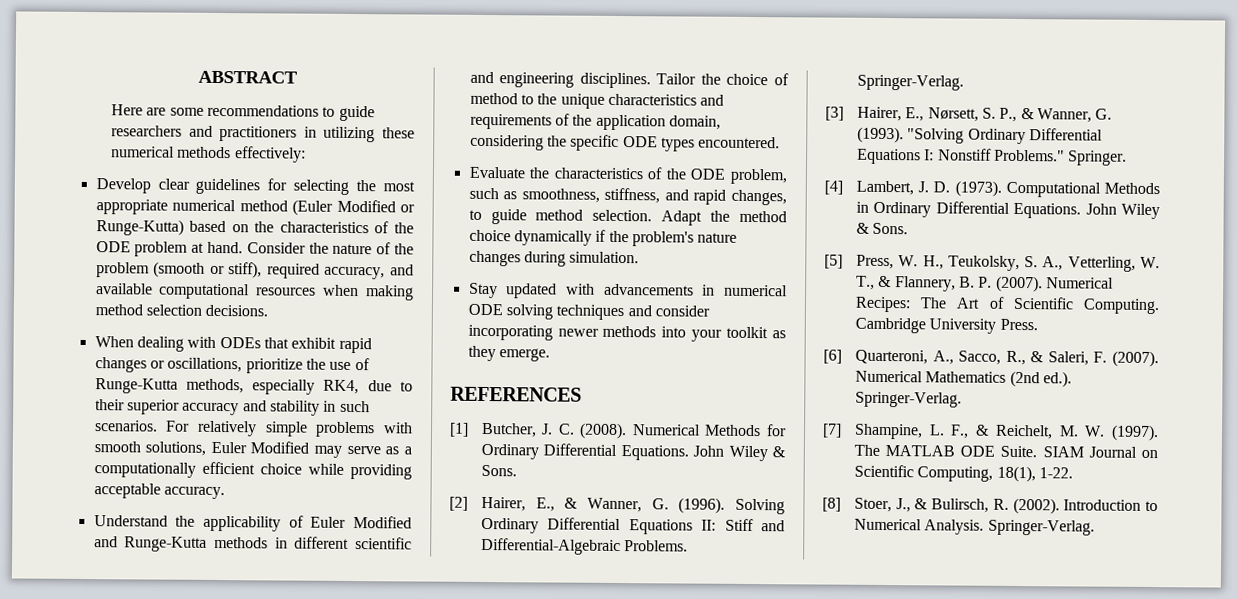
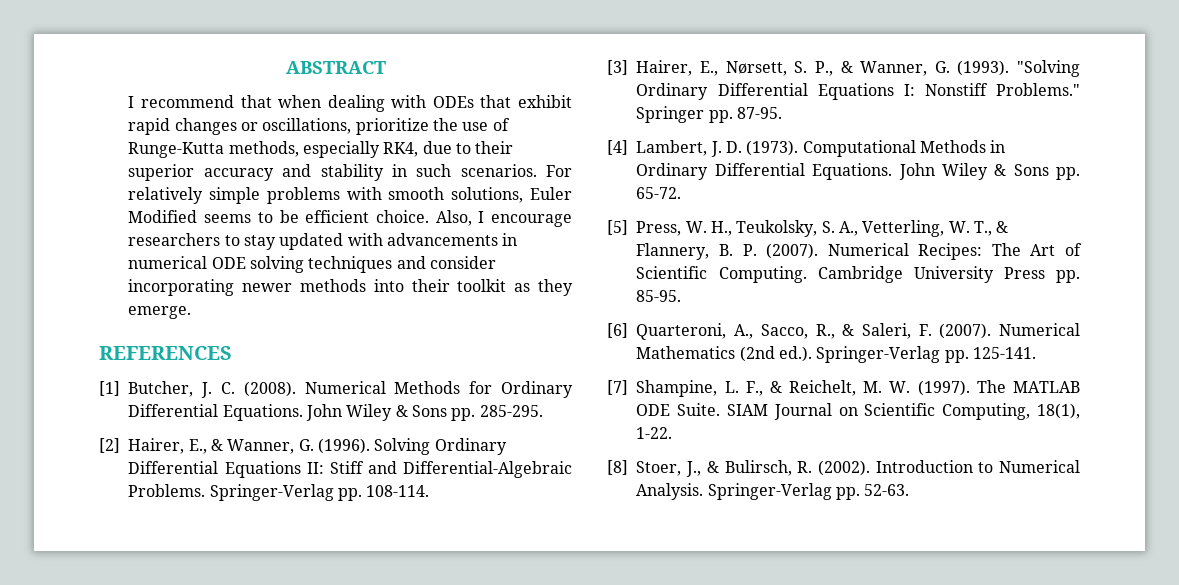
- Here are some recommendations to guide researchers and practitioners in utilizing these numerical methods effectively:
- Develop clear guidelines for selecting the most appropriate numerical method (Euler Modified or Runge-Kutta) based on the characteristics of the ODE problem at hand. Consider the nature of the problem (smooth or stiff), required accuracy, and available computational resources when making method selection decisions.
- When dealing with ODEs that exhibit rapid changes or oscillations, prioritize the use of Runge-Kutta methods, especially RK4, due to their superior accuracy and stability in such scenarios.
+ I recommend that when dealing with ODEs that exhibit rapid changes or oscillations, prioritize the use of Runge-Kutta methods, especially RK4, due to their superior accuracy and stability in such scenarios.
- For relatively simple problems with smooth solutions, Euler Modified may serve as a computationally efficient choice while providing acceptable accuracy.
- Understand the applicability of Euler Modified and Runge-Kutta methods in different scientific and engineering disciplines. Tailor the choice of method to the unique characteristics and requirements of the application domain, considering the specific ODE types encountered.
- Evaluate the characteristics of the ODE problem, such as smoothness, stiffness, and rapid changes, to guide method selection. Adapt the method choice dynamically if the problem's nature changes during simulation.
- Stay updated with advancements in numerical ODE solving techniques and consider incorporating newer methods into your toolkit as they emerge.
+ For relatively simple problems with smooth solutions, Euler Modified seems to be efficient choice. Also, I encourage researchers to stay updated with advancements in numerical ODE solving techniques and consider incorporating newer methods into their toolkit as they emerge.
- Numerical Methods for Ordinary Differential Equations. John Wiley & Sons.
+ Numerical Methods for Ordinary Differential Equations. John Wiley & Sons pp. 285-295.
- Solving Ordinary Differential Equations II: Stiff and Differential-Algebraic Problems. Springer-Verlag.
+ Solving Ordinary Differential Equations II: Stiff and Differential-Algebraic Problems. Springer-Verlag pp. 108-114.
- Springer.
+ Springer pp. 87-95.
- Computational Methods in Ordinary Differential Equations. John Wiley & Sons.
+ Computational Methods in Ordinary Differential Equations. John Wiley & Sons pp. 65-72.
- Cambridge University Press.
+ Cambridge University Press pp. 85-95.
- Numerical Mathematics (2nd ed.). Springer-Verlag.
+ Numerical Mathematics (2nd ed.). Springer-Verlag pp. 125-141.
- Introduction to Numerical Analysis. Springer-Verlag.
+ Introduction to Numerical Analysis. Springer-Verlag pp. 52-63.

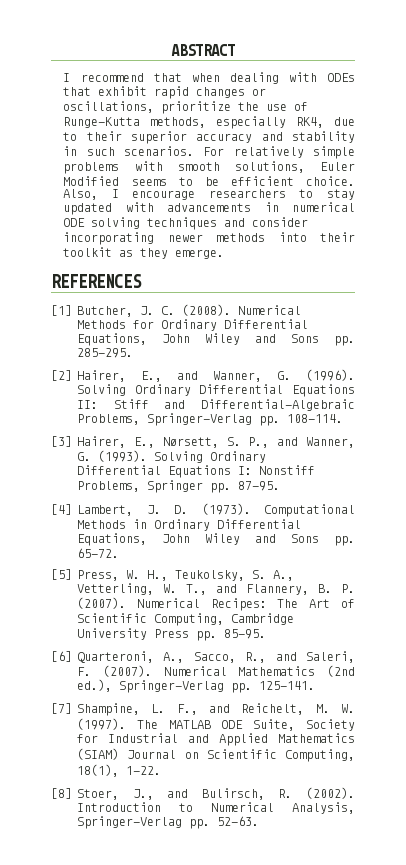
- Numerical Methods for Ordinary Differential Equations. John Wiley & Sons pp. 285-295.
+ Numerical Methods for Ordinary Differential Equations, John Wiley and Sons pp. 285-295.
- [2] Hairer, E., & Wanner, G. (1996).
+ [2] Hairer, E., and Wanner, G. (1996).
- Solving Ordinary Differential Equations II: Stiff and Differential-Algebraic Problems. Springer-Verlag pp. 108-114.
+ Solving Ordinary Differential Equations II: Stiff and Differential-Algebraic Problems, Springer-Verlag pp. 108-114.
- [3] Hairer, E., Nørsett, S. P., & Wanner, G. (1993).
+ [3] Hairer, E., Nørsett, S. P., and Wanner, G. (1993).
- "Solving Ordinary Differential Equations I: Nonstiff Problems." Springer pp. 87-95.
+ Solving Ordinary Differential Equations I: Nonstiff Problems, Springer pp. 87-95.
- Computational Methods in Ordinary Differential Equations. John Wiley & Sons pp. 65-72.
+ Computational Methods in Ordinary Differential Equations, John Wiley and Sons pp. 65-72.
- [5] Press, W. H., Teukolsky, S. A., Vetterling, W. T., & Flannery, B. P. (2007).
+ [5] Press, W. H., Teukolsky, S. A., Vetterling, W. T., and Flannery, B. P. (2007).
- Numerical Recipes: The Art of Scientific Computing. Cambridge University Press pp. 85-95.
+ Numerical Recipes: The Art of Scientific Computing, Cambridge University Press pp. 85-95.
- [6] Quarteroni, A., Sacco, R., & Saleri, F. (2007).
+ [6] Quarteroni, A., Sacco, R., and Saleri, F. (2007).
- Numerical Mathematics (2nd ed.). Springer-Verlag pp. 125-141.
+ Numerical Mathematics (2nd ed.), Springer-Verlag pp. 125-141.
- [7] Shampine, L. F., & Reichelt, M. W. (1997).
+ [7] Shampine, L. F., and Reichelt, M. W. (1997).
- The MATLAB ODE Suite. SIAM Journal on Scientific Computing, 18(1), 1-22.
+ The MATLAB ODE Suite, Society for Industrial and Applied Mathematics (SIAM) Journal on Scientific Computing, 18(1), 1-22.
- [8] Stoer, J., & Bulirsch, R. (2002).
+ [8] Stoer, J., and Bulirsch, R. (2002).
- Introduction to Numerical Analysis. Springer-Verlag pp. 52-63.
+ Introduction to Numerical Analysis, Springer-Verlag pp. 52-63.

